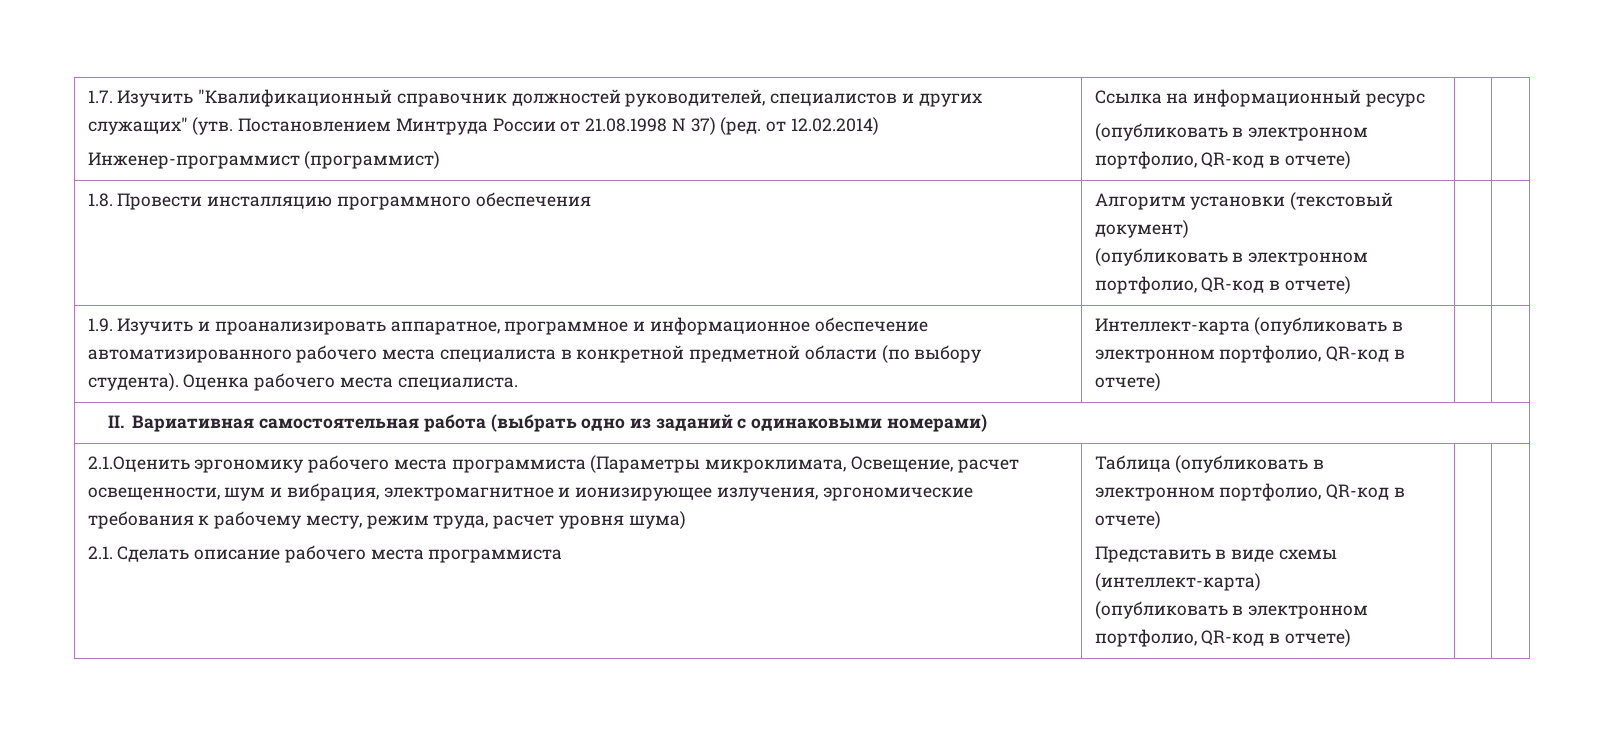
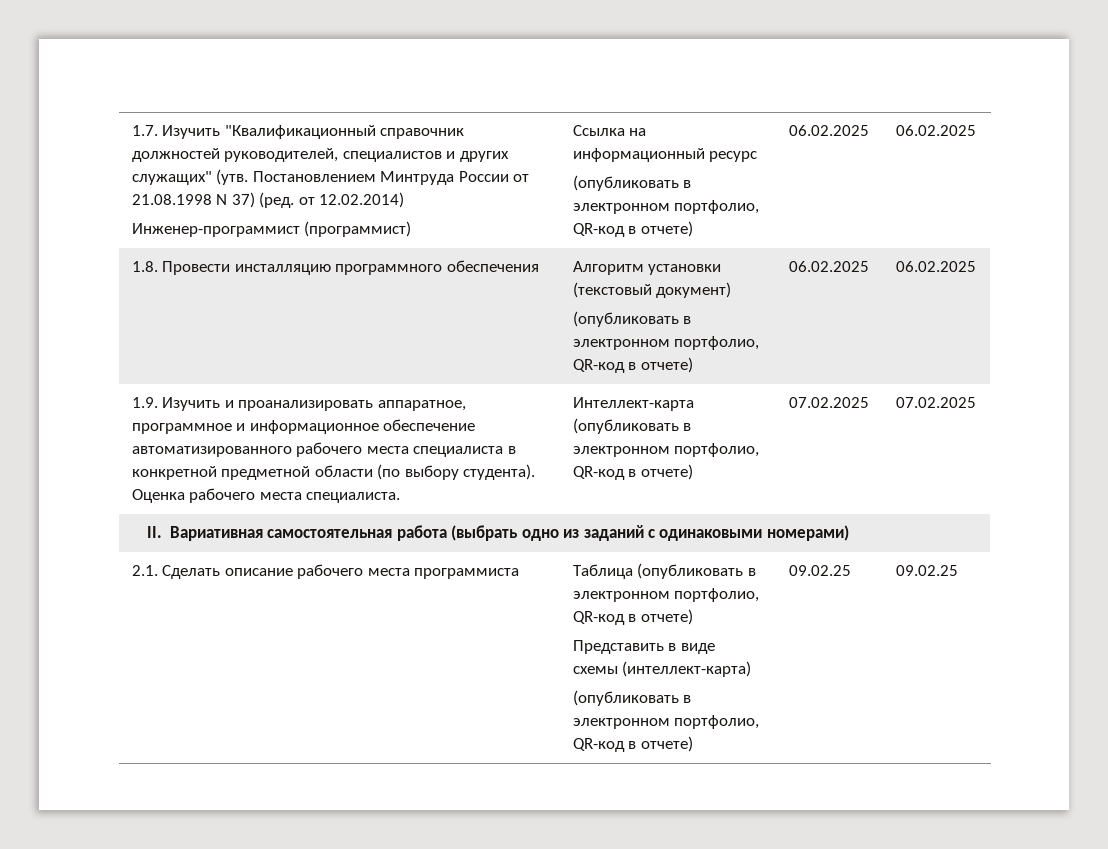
  1.7. Изучить "Квалификационный справочник должностей руководителей, специалистов и других служащих" (утв. Постановлением Минтруда России от 21.08.1998 N 37) (ред. от 12.02.2014)
  Инженер-программист (программист) | Ссылка на информационный ресурс
- (опубликовать в электронном портфолио, QR-код в отчете) | |
+ (опубликовать в электронном портфолио, QR-код в отчете) | 06.02.2025 | 06.02.2025
  1.8. Провести инсталляцию программного обеспечения | Алгоритм установки (текстовый документ)
- (опубликовать в электронном портфолио, QR-код в отчете) | |
+ (опубликовать в электронном портфолио, QR-код в отчете) | 06.02.2025 | 06.02.2025
- 1.9. Изучить и проанализировать аппаратное, программное и информационное обеспечение автоматизированного рабочего места специалиста в конкретной предметной области (по выбору студента). Оценка рабочего места специалиста. | Интеллект-карта (опубликовать в электронном портфолио, QR-код в отчете) | |
+ 1.9. Изучить и проанализировать аппаратное, программное и информационное обеспечение автоматизированного рабочего места специалиста в конкретной предметной области (по выбору студента). Оценка рабочего места специалиста. | Интеллект-карта (опубликовать в электронном портфолио, QR-код в отчете) | 07.02.2025 | 07.02.2025
- 2.1.Оценить эргономику рабочего места программиста (Параметры микроклимата, Освещение, расчет освещенности, шум и вибрация, электромагнитное и ионизирующее излучения, эргономические требования к рабочему месту, режим труда, расчет уровня шума)
+ 09.02.25 | 09.02.25

